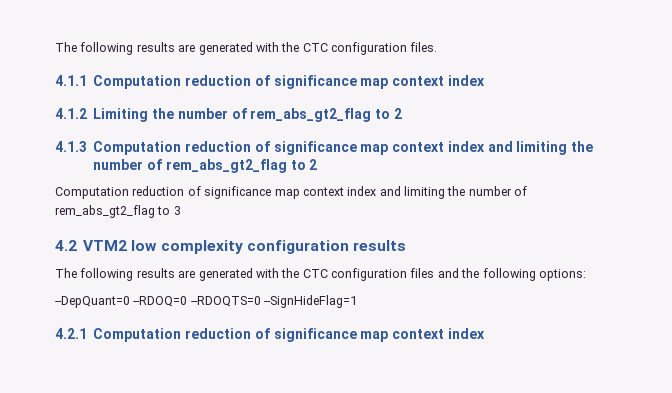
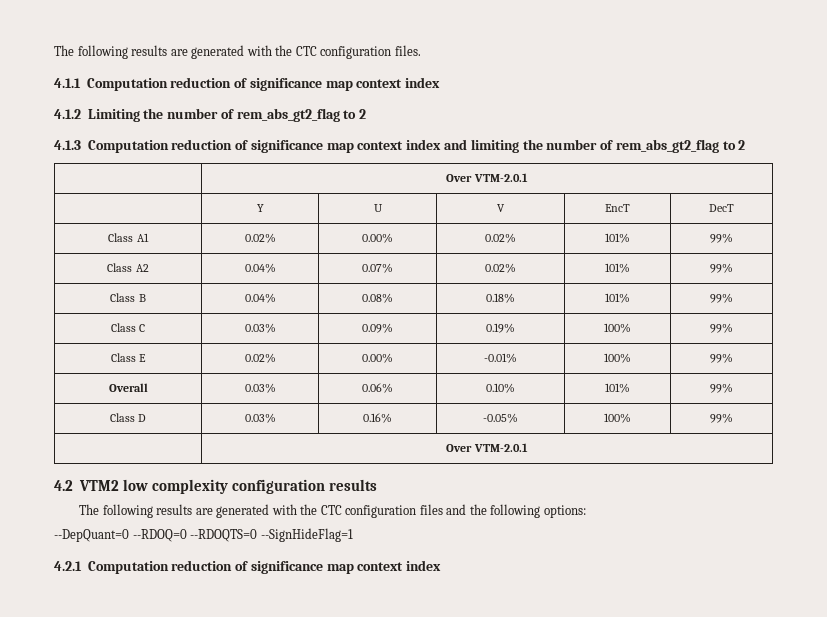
  4.1.3 Computation reduction of significance map context index and limiting the number of rem_abs_gt2_flag to 2
- Computation reduction of significance map context index and limiting the number of rem_abs_gt2_flag to 3
+ | Over VTM-2.0.1
+ | Y | U | V | EncT | DecT
+ Class A1 | 0.02% | 0.00% | 0.02% | 101% | 99%
+ Class A2 | 0.04% | 0.07% | 0.02% | 101% | 99%
+ Class B | 0.04% | 0.08% | 0.18% | 101% | 99%
+ Class C | 0.03% | 0.09% | 0.19% | 100% | 99%
+ Class E | 0.02% | 0.00% | -0.01% | 100% | 99%
+ Overall | 0.03% | 0.06% | 0.10% | 101% | 99%
+ Class D | 0.03% | 0.16% | -0.05% | 100% | 99%
+ | Over VTM-2.0.1

